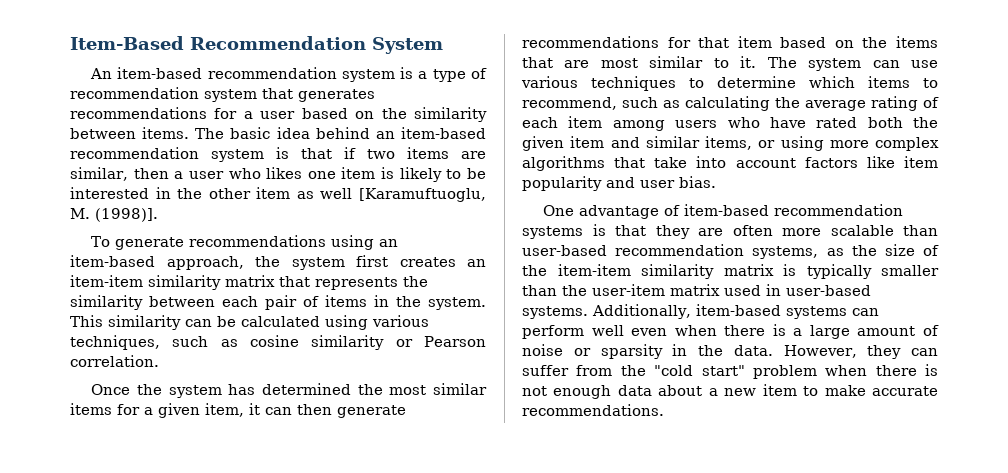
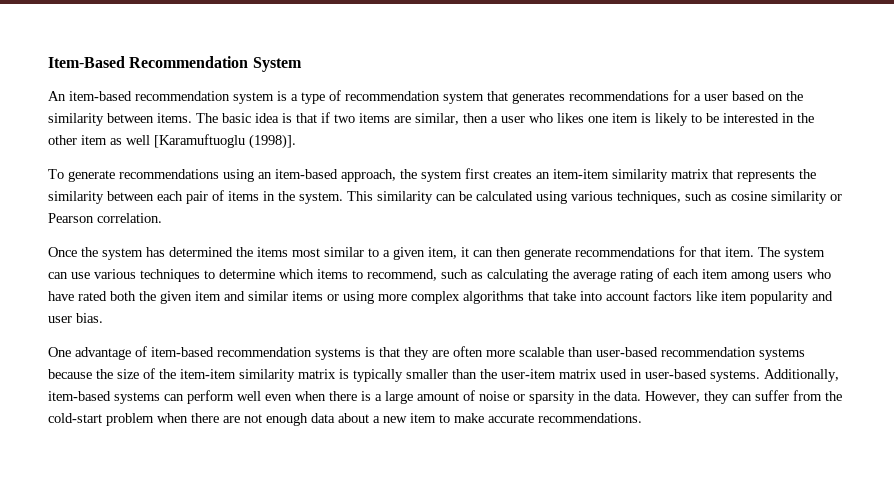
- The basic idea behind an item-based recommendation system is that if two items are similar, then a user who likes one item is likely to be interested in the other item as well [Karamuftuoglu, M. (1998)].
+ The basic idea is that if two items are similar, then a user who likes one item is likely to be interested in the other item as well [Karamuftuoglu (1998)].
- Once the system has determined the most similar items for a given item, it can then generate recommendations for that item based on the items that are most similar to it.
+ Once the system has determined the items most similar to a given item, it can then generate recommendations for that item.
- The system can use various techniques to determine which items to recommend, such as calculating the average rating of each item among users who have rated both the given item and similar items, or using more complex algorithms that take into account factors like item popularity and user bias.
+ The system can use various techniques to determine which items to recommend, such as calculating the average rating of each item among users who have rated both the given item and similar items or using more complex algorithms that take into account factors like item popularity and user bias.
- One advantage of item-based recommendation systems is that they are often more scalable than user-based recommendation systems, as the size of the item-item similarity matrix is typically smaller than the user-item matrix used in user-based systems.
+ One advantage of item-based recommendation systems is that they are often more scalable than user-based recommendation systems because the size of the item-item similarity matrix is typically smaller than the user-item matrix used in user-based systems.
- However, they can suffer from the "cold start" problem when there is not enough data about a new item to make accurate recommendations.
+ However, they can suffer from the cold-start problem when there are not enough data about a new item to make accurate recommendations.

